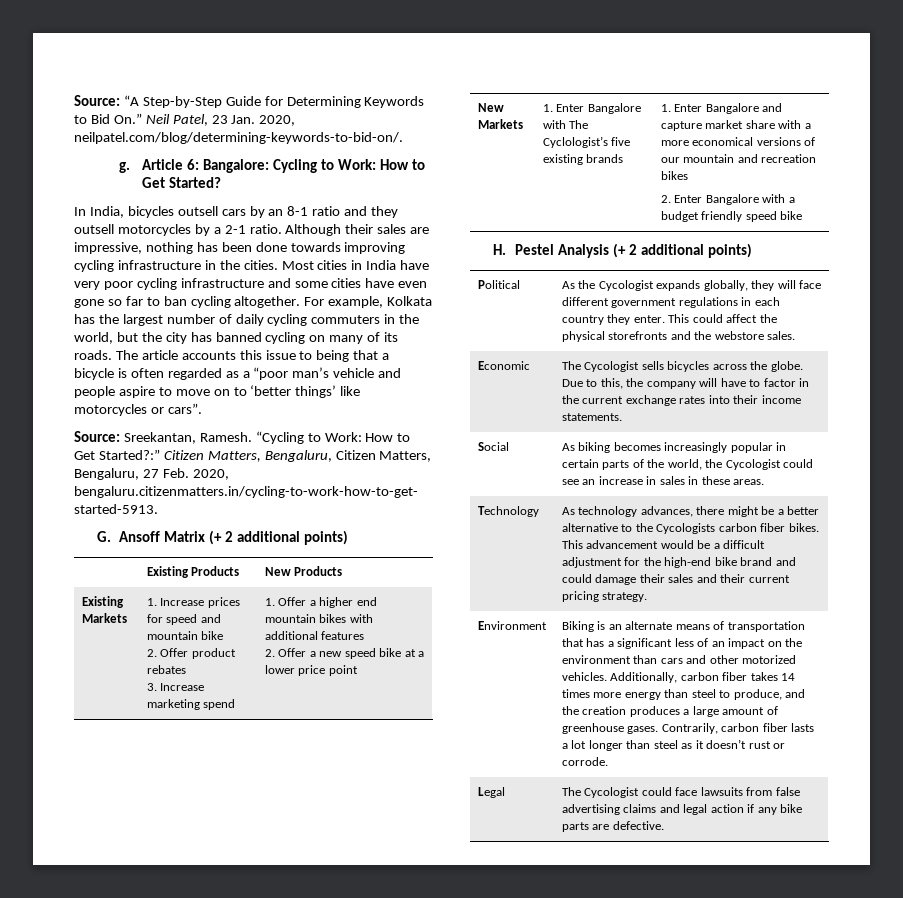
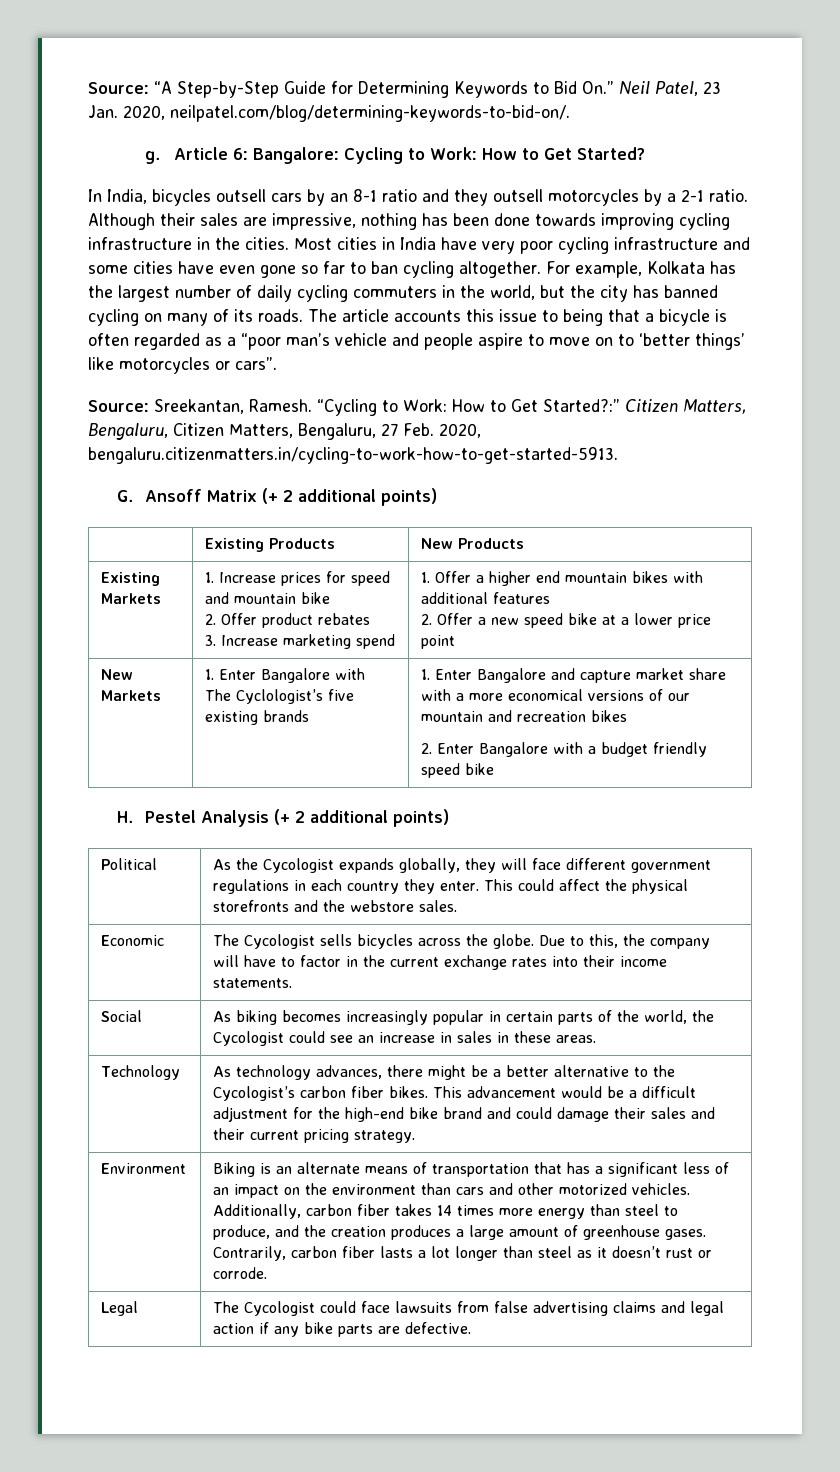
- Technology | As technology advances, there might be a better alternative to the Cycologists carbon fiber bikes. This advancement would be a difficult adjustment for the high-end bike brand and could damage their sales and their current pricing strategy.
+ Technology | As technology advances, there might be a better alternative to the Cycologist’s carbon fiber bikes. This advancement would be a difficult adjustment for the high-end bike brand and could damage their sales and their current pricing strategy.

